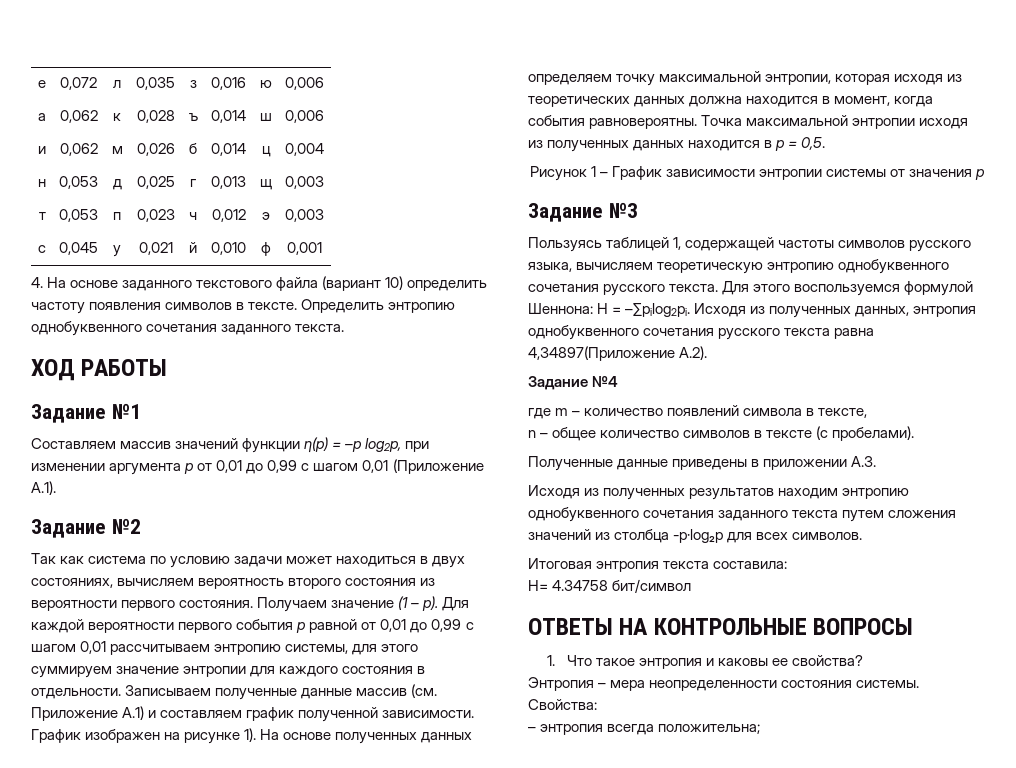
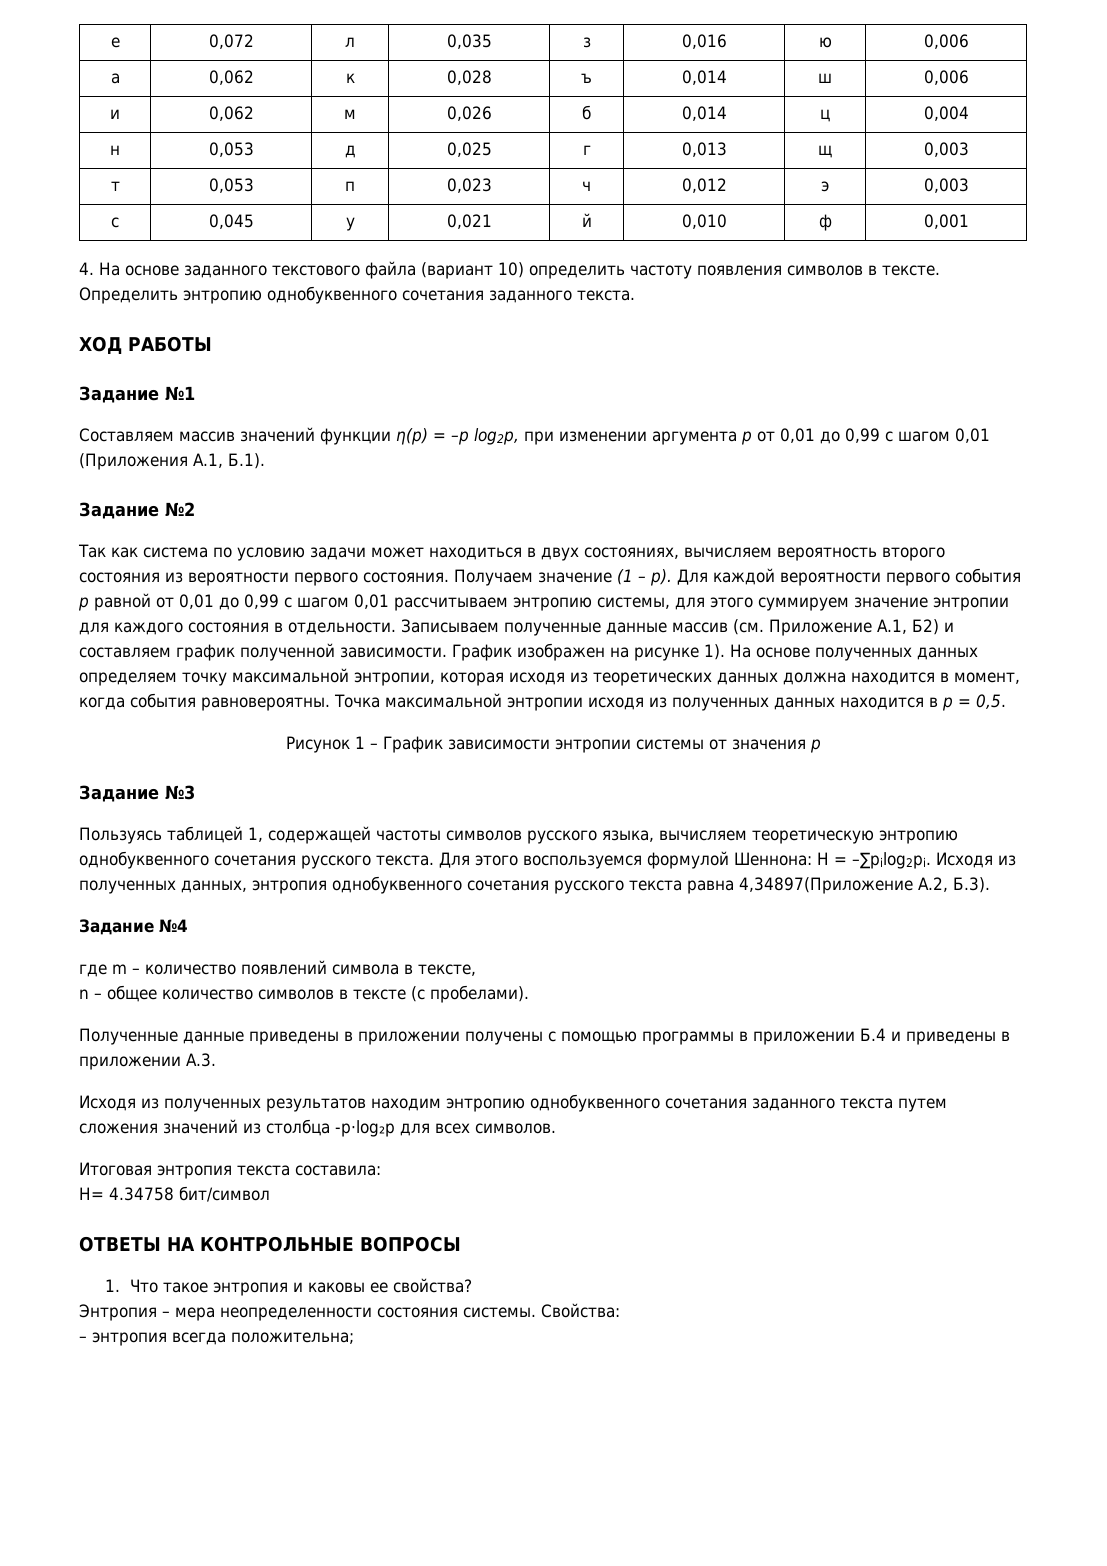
- Составляем массив значений функции η(p) = –p log2p, при изменении аргумента p от 0,01 до 0,99 с шагом 0,01 (Приложение А.1).
+ Составляем массив значений функции η(p) = –p log2p, при изменении аргумента p от 0,01 до 0,99 с шагом 0,01 (Приложения А.1, Б.1).
- Записываем полученные данные массив (см. Приложение А.1) и составляем график полученной зависимости.
+ Записываем полученные данные массив (см. Приложение А.1, Б2) и составляем график полученной зависимости.
- Исходя из полученных данных, энтропия однобуквенного сочетания русского текста равна 4,34897(Приложение А.2).
+ Исходя из полученных данных, энтропия однобуквенного сочетания русского текста равна 4,34897(Приложение А.2, Б.3).
- Полученные данные приведены в приложении А.3.
+ Полученные данные приведены в приложении получены с помощью программы в приложении Б.4 и приведены в приложении А.3.

